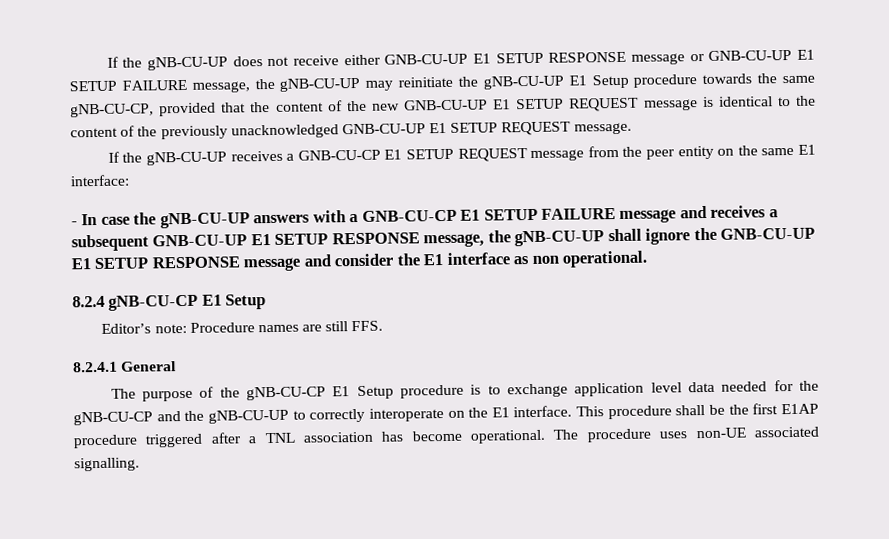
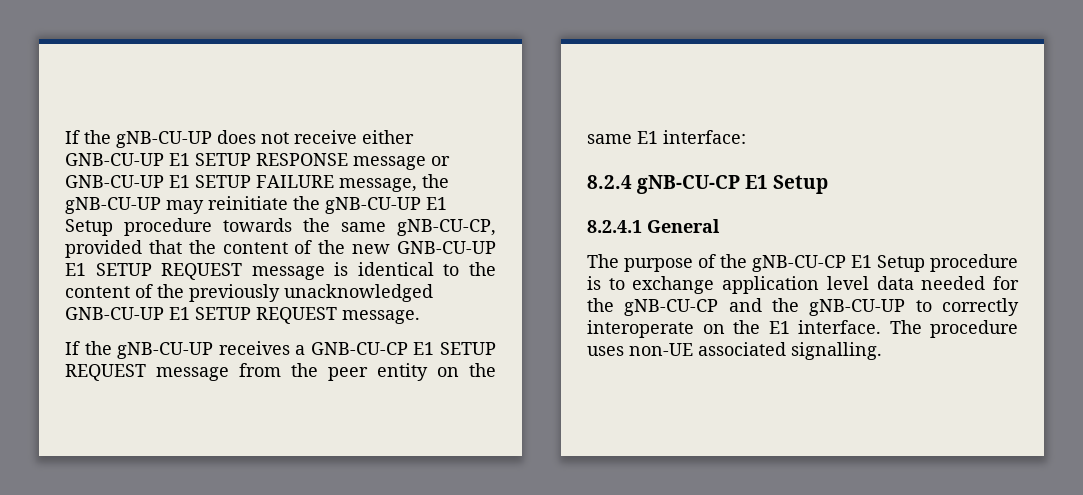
- - In case the gNB-CU-UP answers with a GNB-CU-CP E1 SETUP FAILURE message and receives a subsequent GNB-CU-UP E1 SETUP RESPONSE message, the gNB-CU-UP shall ignore the GNB-CU-UP E1 SETUP RESPONSE message and consider the E1 interface as non operational.
  8.2.4 gNB-CU-CP E1 Setup
- Editor’s note: Procedure names are still FFS.
- This procedure shall be the first E1AP procedure triggered after a TNL association has become operational.

